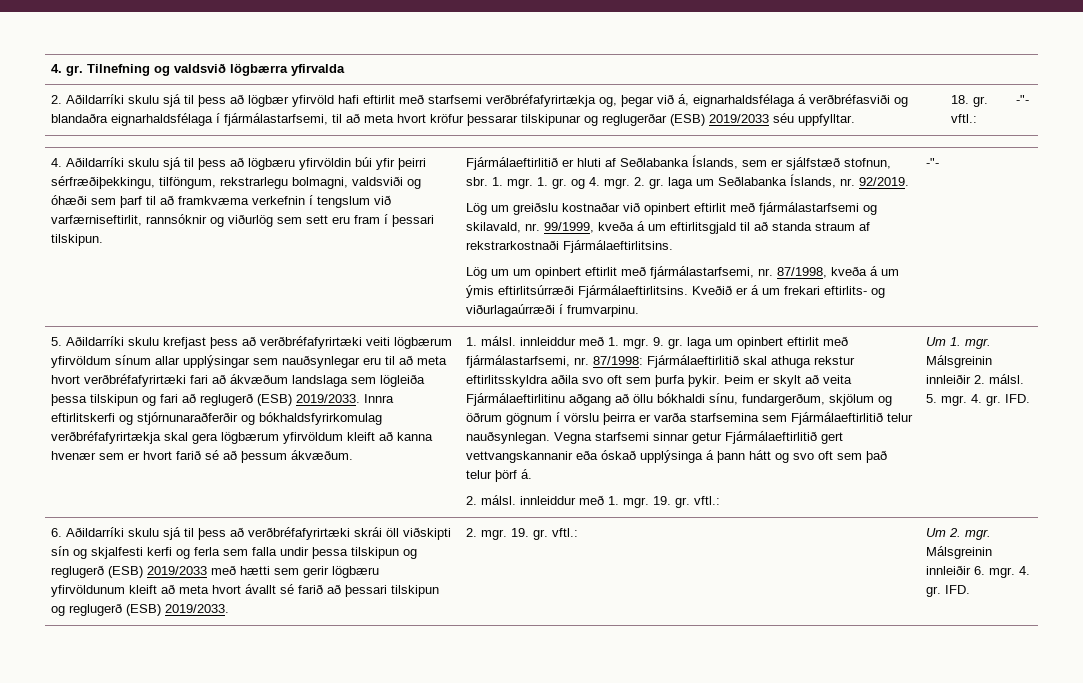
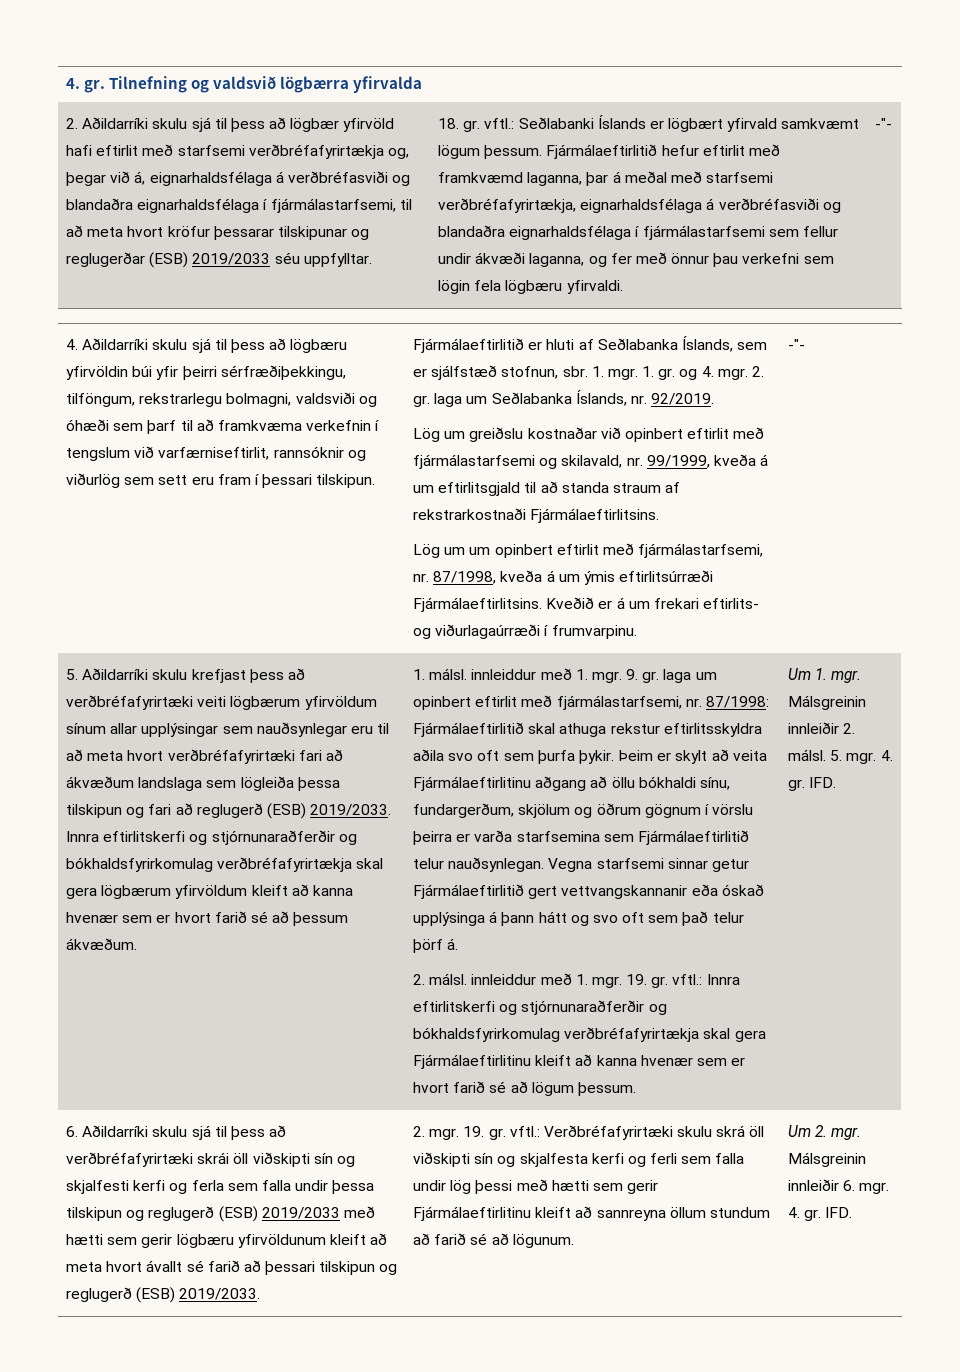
- 18. gr. vftl.:
+ 18. gr. vftl.: Seðlabanki Íslands er lögbært yfirvald samkvæmt lögum þessum. Fjármálaeftirlitið hefur eftirlit með framkvæmd laganna, þar á meðal með starfsemi verðbréfafyrirtækja, eignarhaldsfélaga á verðbréfasviði og blandaðra eignarhaldsfélaga í fjármálastarfsemi sem fellur undir ákvæði laganna, og fer með önnur þau verkefni sem lögin fela lögbæru yfirvaldi.
- 2. málsl. innleiddur með 1. mgr. 19. gr. vftl.:
+ 2. málsl. innleiddur með 1. mgr. 19. gr. vftl.: Innra eftirlitskerfi og stjórnunaraðferðir og bókhaldsfyrirkomulag verðbréfafyrirtækja skal gera Fjármálaeftirlitinu kleift að kanna hvenær sem er hvort farið sé að lögum þessum.
- 2. mgr. 19. gr. vftl.:
+ 2. mgr. 19. gr. vftl.: Verðbréfafyrirtæki skulu skrá öll viðskipti sín og skjalfesta kerfi og ferli sem falla undir lög þessi með hætti sem gerir Fjármálaeftirlitinu kleift að sannreyna öllum stundum að farið sé að lögunum.

